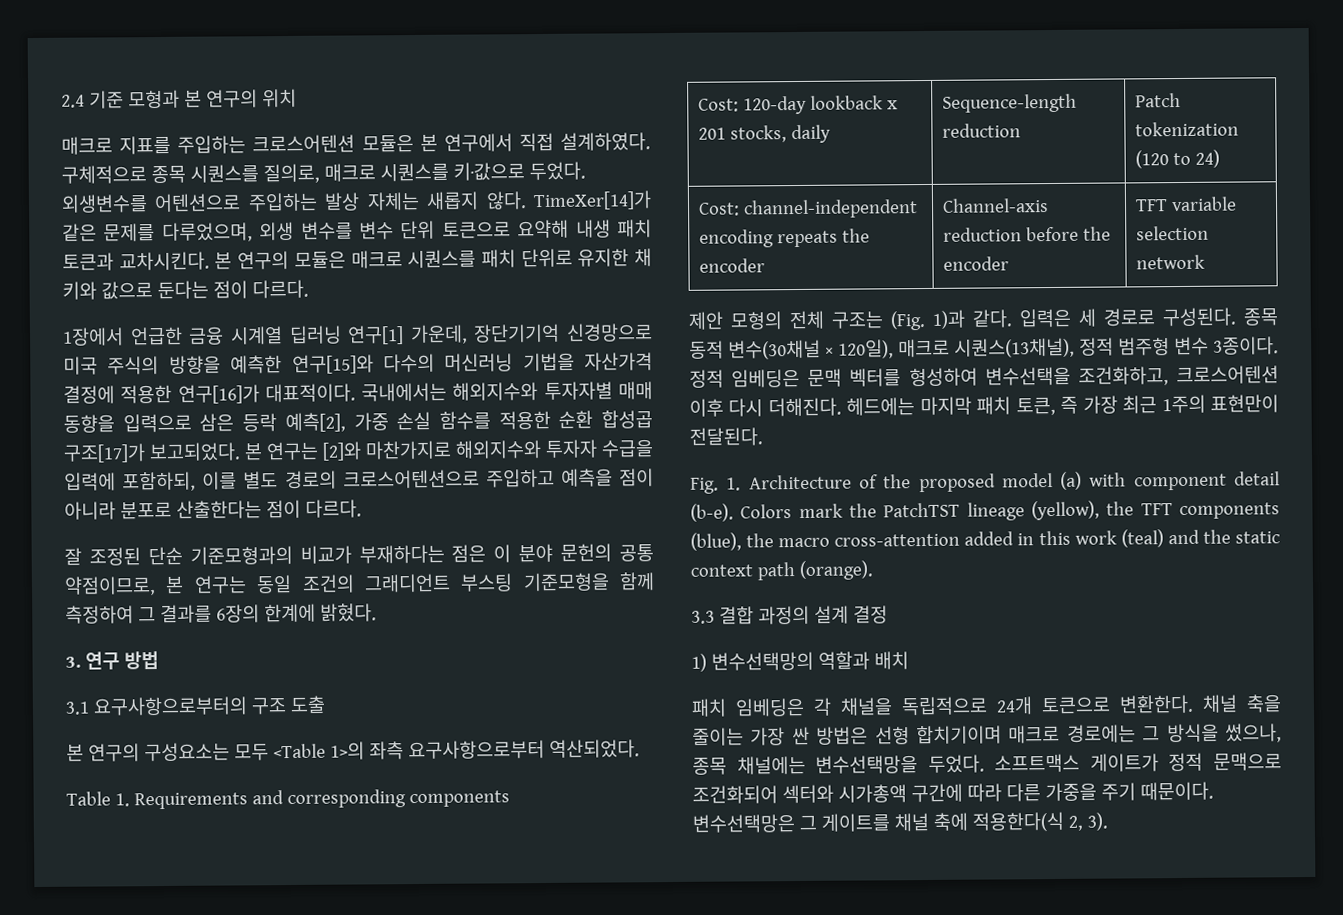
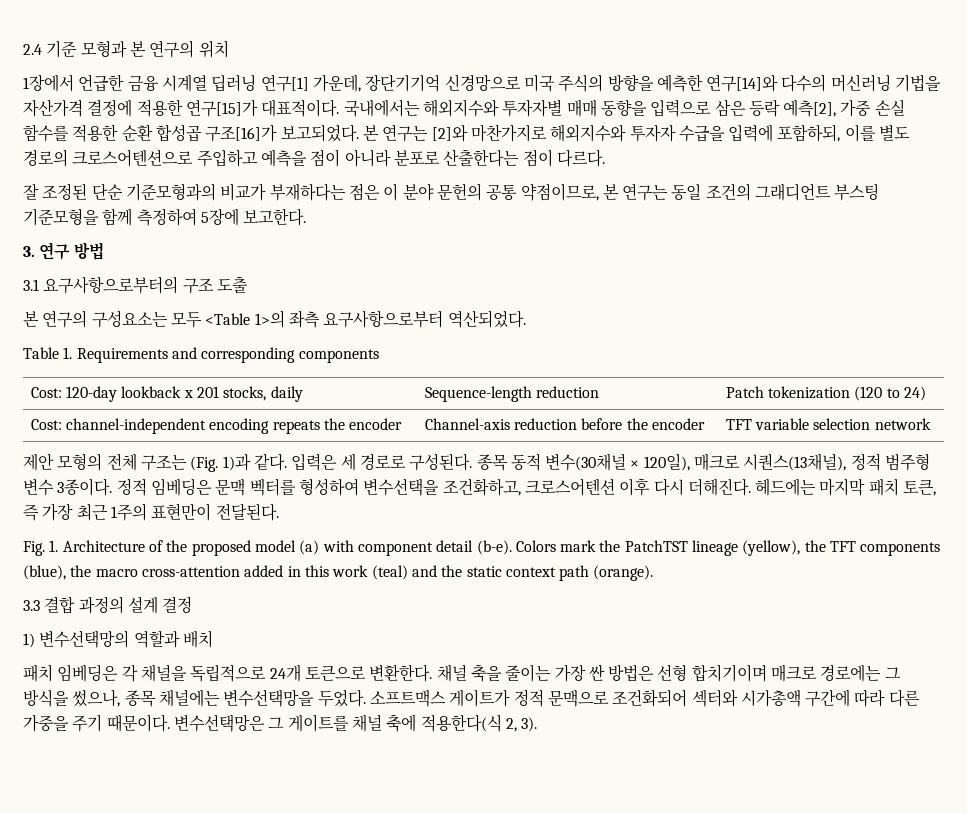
- 매크로 지표를 주입하는 크로스어텐션 모듈은 본 연구에서 직접 설계하였다. 구체적으로 종목 시퀀스를 질의로, 매크로 시퀀스를 키·값으로 두었다. 외생변수를 어텐션으로 주입하는 발상 자체는 새롭지 않다. TimeXer[14]가 같은 문제를 다루었으며, 외생 변수를 변수 단위 토큰으로 요약해 내생 패치 토큰과 교차시킨다. 본 연구의 모듈은 매크로 시퀀스를 패치 단위로 유지한 채 키와 값으로 둔다는 점이 다르다.
- 1장에서 언급한 금융 시계열 딥러닝 연구[1] 가운데, 장단기기억 신경망으로 미국 주식의 방향을 예측한 연구[15]와 다수의 머신러닝 기법을 자산가격 결정에 적용한 연구[16]가 대표적이다.
+ 1장에서 언급한 금융 시계열 딥러닝 연구[1] 가운데, 장단기기억 신경망으로 미국 주식의 방향을 예측한 연구[14]와 다수의 머신러닝 기법을 자산가격 결정에 적용한 연구[15]가 대표적이다.
- 국내에서는 해외지수와 투자자별 매매 동향을 입력으로 삼은 등락 예측[2], 가중 손실 함수를 적용한 순환 합성곱 구조[17]가 보고되었다.
+ 국내에서는 해외지수와 투자자별 매매 동향을 입력으로 삼은 등락 예측[2], 가중 손실 함수를 적용한 순환 합성곱 구조[16]가 보고되었다.
- 잘 조정된 단순 기준모형과의 비교가 부재하다는 점은 이 분야 문헌의 공통 약점이므로, 본 연구는 동일 조건의 그래디언트 부스팅 기준모형을 함께 측정하여 그 결과를 6장의 한계에 밝혔다.
+ 잘 조정된 단순 기준모형과의 비교가 부재하다는 점은 이 분야 문헌의 공통 약점이므로, 본 연구는 동일 조건의 그래디언트 부스팅 기준모형을 함께 측정하여 5장에 보고한다.

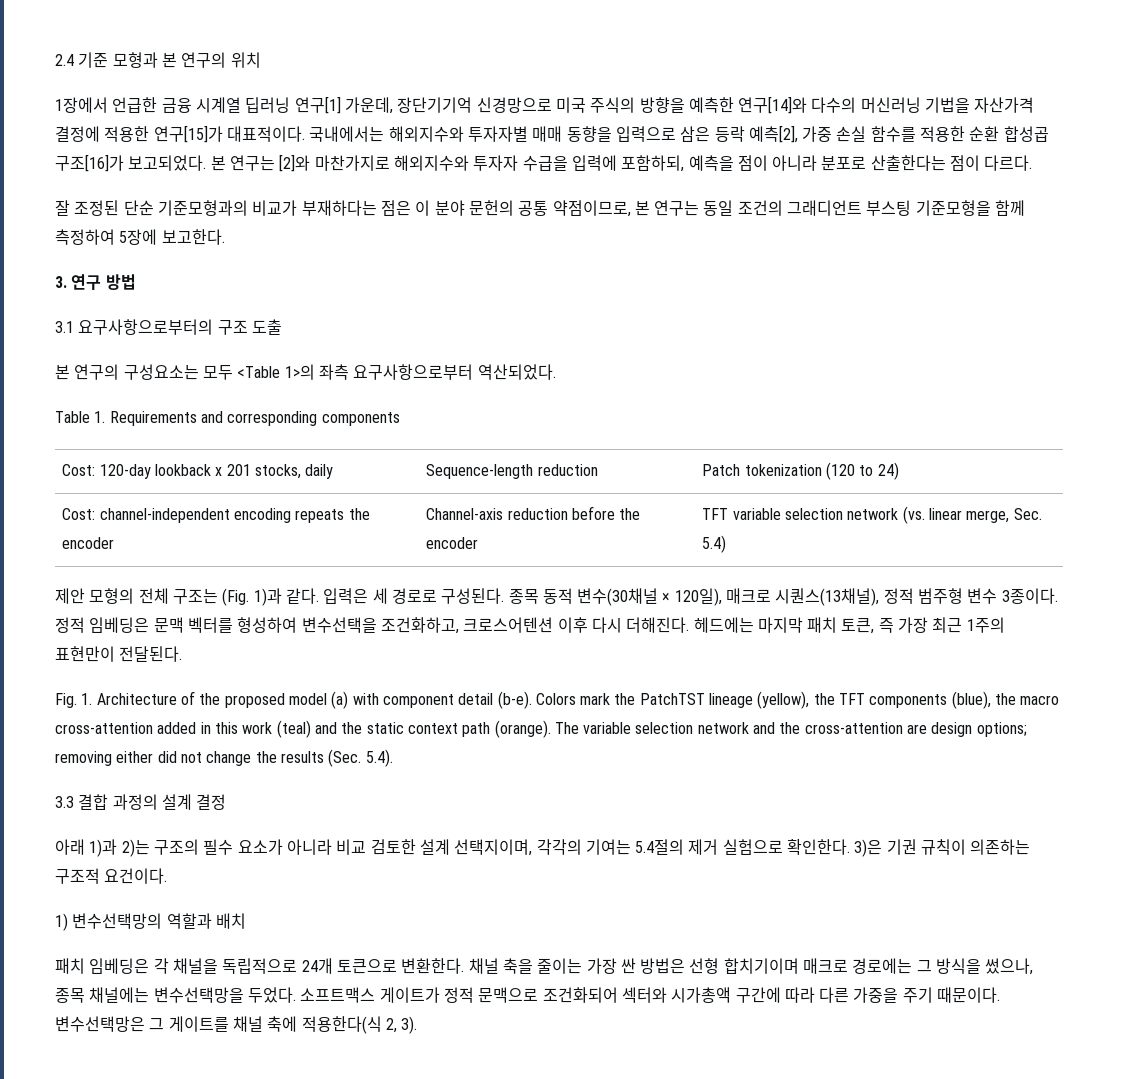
- 본 연구는 [2]와 마찬가지로 해외지수와 투자자 수급을 입력에 포함하되, 이를 별도 경로의 크로스어텐션으로 주입하고 예측을 점이 아니라 분포로 산출한다는 점이 다르다.
+ 본 연구는 [2]와 마찬가지로 해외지수와 투자자 수급을 입력에 포함하되, 예측을 점이 아니라 분포로 산출한다는 점이 다르다.
- Cost: channel-independent encoding repeats the encoder | Channel-axis reduction before the encoder | TFT variable selection network
+ Cost: channel-independent encoding repeats the encoder | Channel-axis reduction before the encoder | TFT variable selection network (vs. linear merge, Sec. 5.4)
+ The variable selection network and the cross-attention are design options; removing either did not change the results (Sec. 5.4).
+ 아래 1)과 2)는 구조의 필수 요소가 아니라 비교 검토한 설계 선택지이며, 각각의 기여는 5.4절의 제거 실험으로 확인한다. 3)은 기권 규칙이 의존하는 구조적 요건이다.

